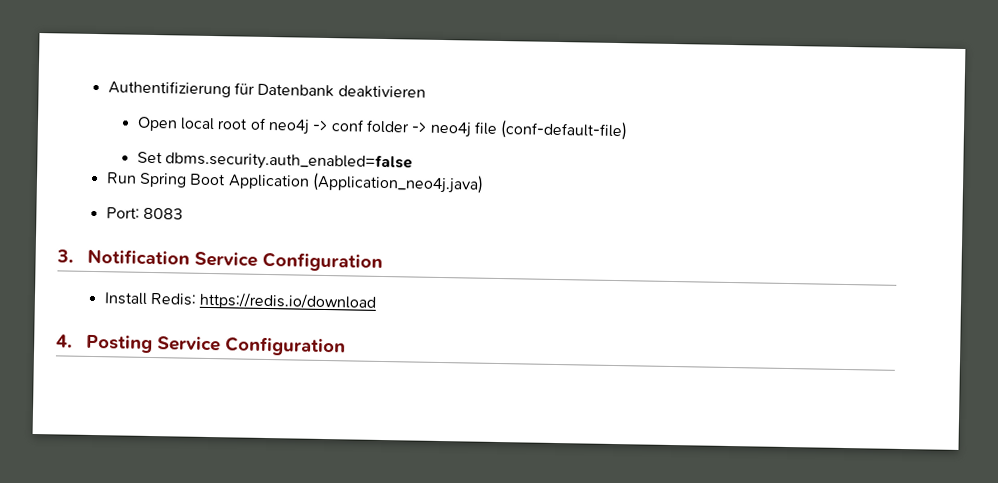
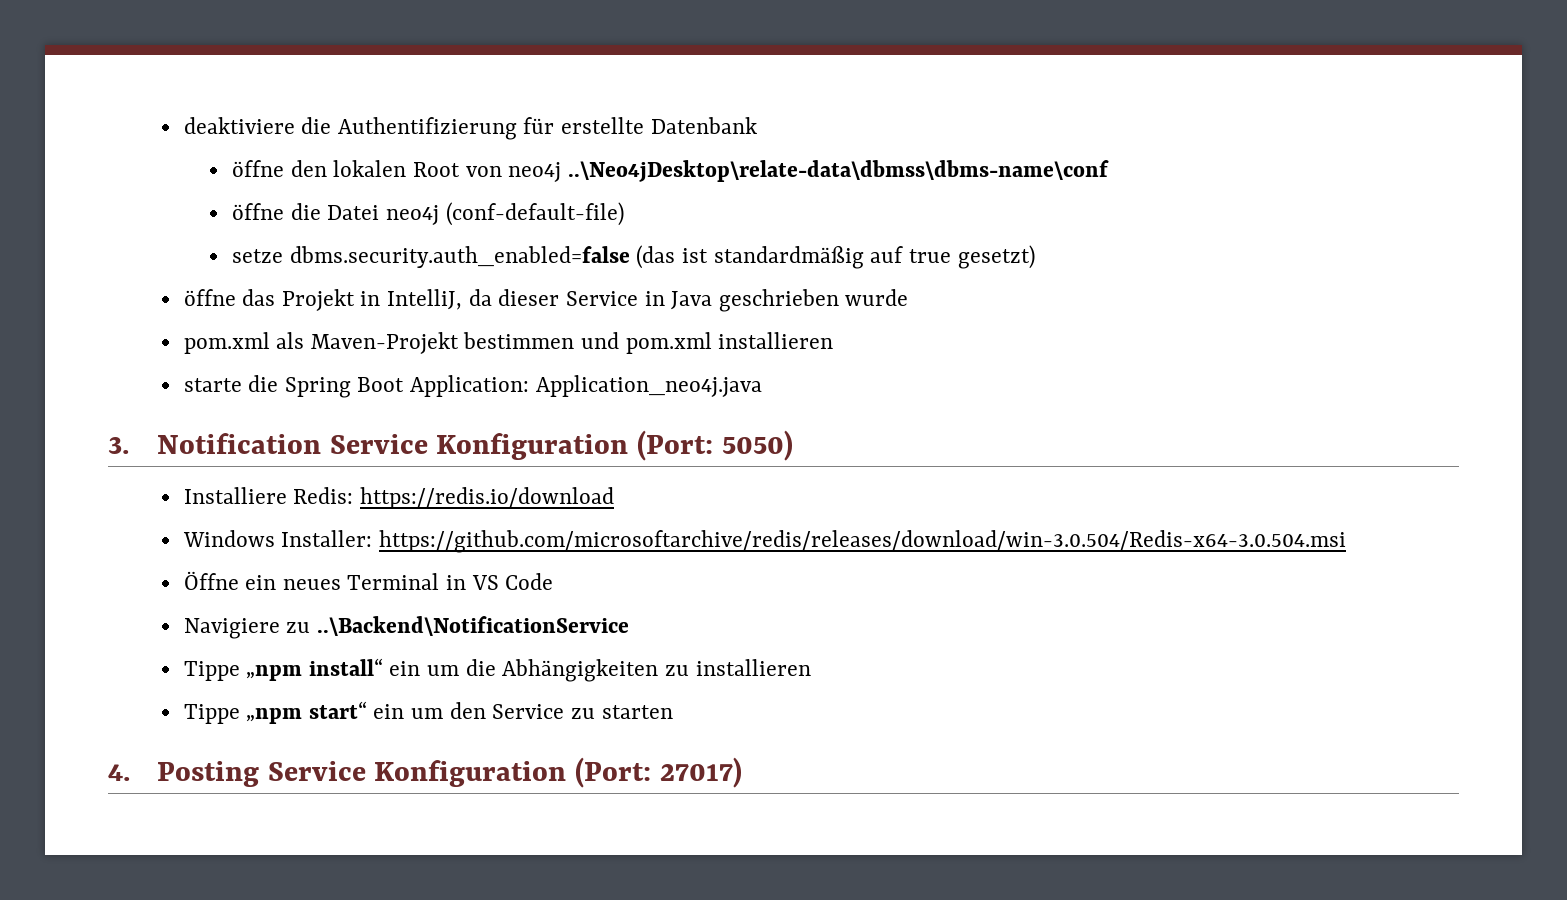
- Authentifizierung für Datenbank deaktivieren
- Open local root of neo4j -> conf folder -> neo4j file (conf-default-file)
+ deaktiviere die Authentifizierung für erstellte Datenbank
+ öffne den lokalen Root von neo4j ..\Neo4jDesktop\relate-data\dbmss\dbms-name\conf
+ öffne die Datei neo4j (conf-default-file)
- Set dbms.security.auth_enabled=false
- Run Spring Boot Application (Application_neo4j.java)
- Port: 8083
- 3. Notification Service Configuration
- Install Redis: https://redis.io/download
+ setze dbms.security.auth_enabled=false (das ist standardmäßig auf true gesetzt)
+ öffne das Projekt in IntelliJ, da dieser Service in Java geschrieben wurde
+ pom.xml als Maven-Projekt bestimmen und pom.xml installieren
+ starte die Spring Boot Application: Application_neo4j.java
+ 3. Notification Service Konfiguration (Port: 5050)
+ Installiere Redis: https://redis.io/download
+ Windows Installer: https://github.com/microsoftarchive/redis/releases/download/win-3.0.504/Redis-x64-3.0.504.msi
+ Öffne ein neues Terminal in VS Code
+ Navigiere zu ..\Backend\NotificationService
+ Tippe „npm install“ ein um die Abhängigkeiten zu installieren
+ Tippe „npm start“ ein um den Service zu starten
- 4. Posting Service Configuration
+ 4. Posting Service Konfiguration (Port: 27017)

